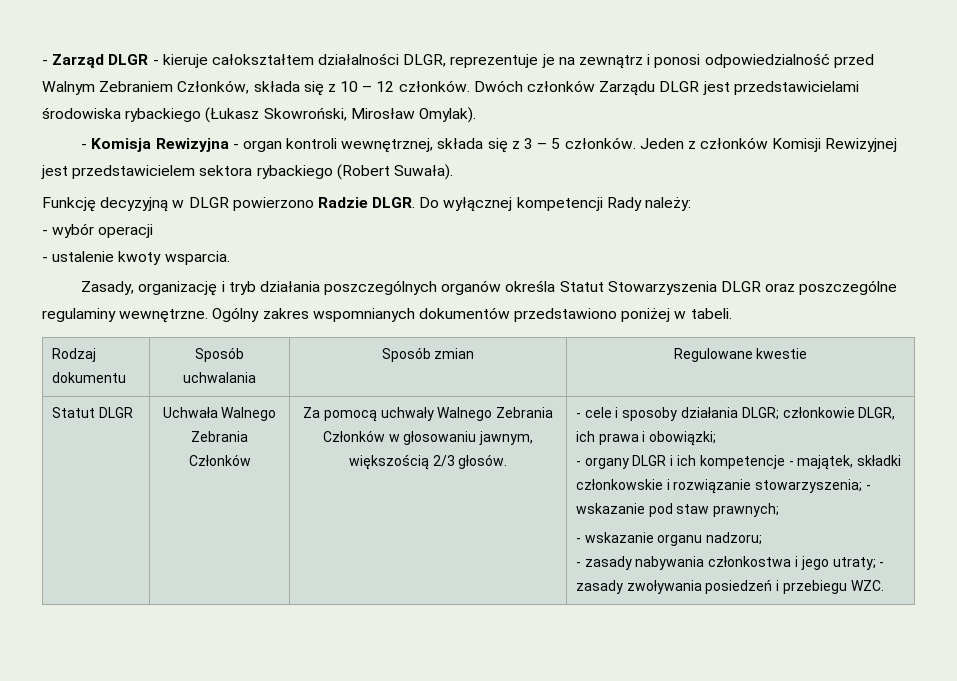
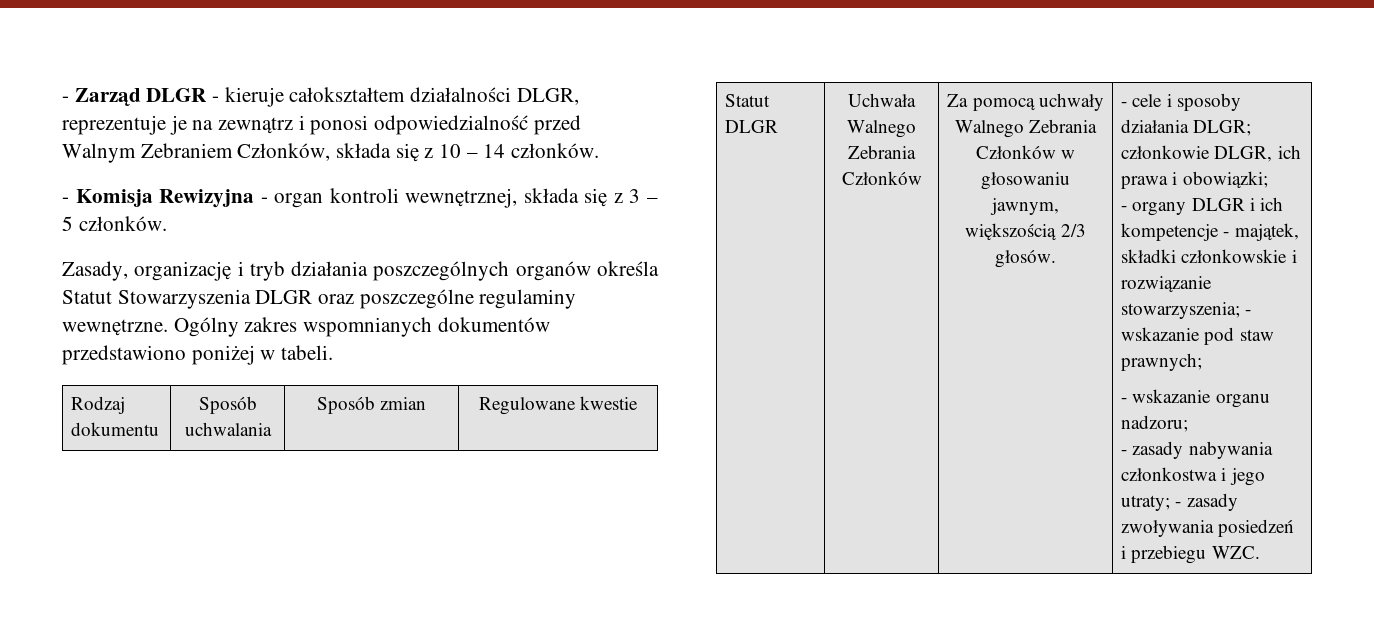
- - Zarząd DLGR - kieruje całokształtem działalności DLGR, reprezentuje je na zewnątrz i ponosi odpowiedzialność przed Walnym Zebraniem Członków, składa się z 10 – 12 członków. Dwóch członków Zarządu DLGR jest przedstawicielami środowiska rybackiego (Łukasz Skowroński, Mirosław Omylak).
+ - Zarząd DLGR - kieruje całokształtem działalności DLGR, reprezentuje je na zewnątrz i ponosi odpowiedzialność przed Walnym Zebraniem Członków, składa się z 10 – 14 członków.
- Jeden z członków Komisji Rewizyjnej jest przedstawicielem sektora rybackiego (Robert Suwała).
- Funkcję decyzyjną w DLGR powierzono Radzie DLGR. Do wyłącznej kompetencji Rady należy:
- - wybór operacji
- - ustalenie kwoty wsparcia.

